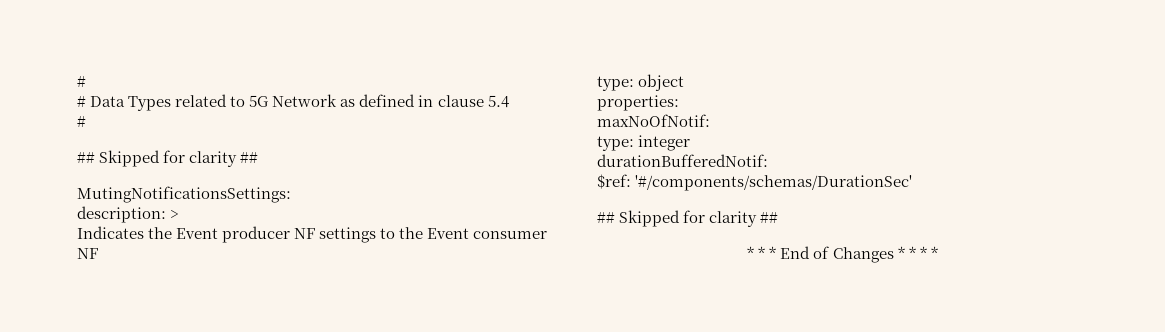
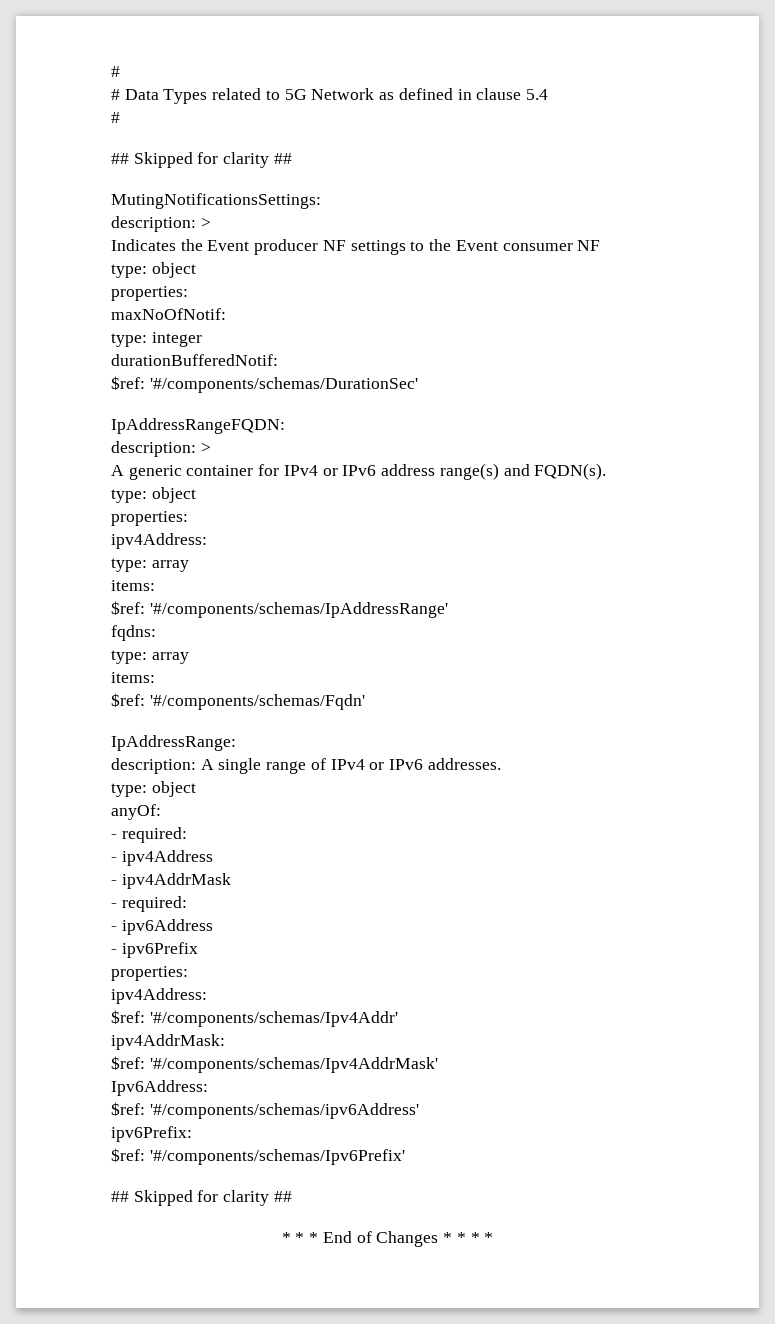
+ IpAddressRangeFQDN:
+ description: >
+ A generic container for IPv4 or IPv6 address range(s) and FQDN(s).
+ type: object
+ properties:
+ ipv4Address:
+ type: array
+ items:
+ $ref: '#/components/schemas/IpAddressRange'
+ fqdns:
+ type: array
+ items:
+ $ref: '#/components/schemas/Fqdn'
+ IpAddressRange:
+ description: A single range of IPv4 or IPv6 addresses.
+ type: object
+ anyOf:
+ - required:
+ - ipv4Address
+ - ipv4AddrMask
+ - required:
+ - ipv6Address
+ - ipv6Prefix
+ properties:
+ ipv4Address:
+ $ref: '#/components/schemas/Ipv4Addr'
+ ipv4AddrMask:
+ $ref: '#/components/schemas/Ipv4AddrMask'
+ Ipv6Address:
+ $ref: '#/components/schemas/ipv6Address'
+ ipv6Prefix:
+ $ref: '#/components/schemas/Ipv6Prefix'

